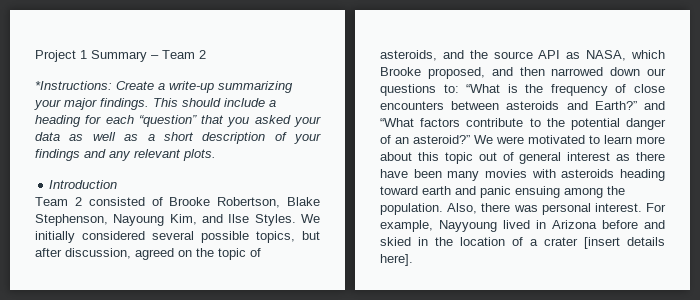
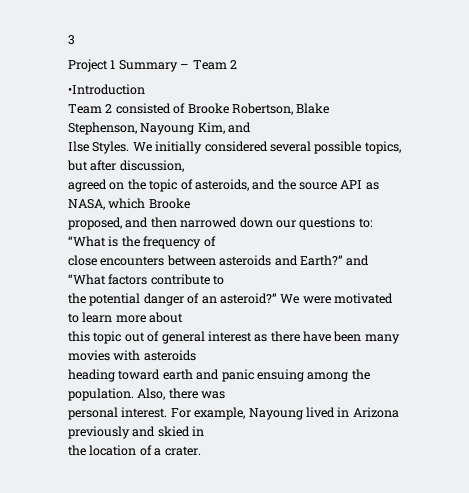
+ 3
- *Instructions: Create a write-up summarizing your major findings. This should include a heading for each “question” that you asked your data as well as a short description of your findings and any relevant plots.
- Introduction
+ •Introduction
- Team 2 consisted of Brooke Robertson, Blake Stephenson, Nayoung Kim, and Ilse Styles.
+ Team 2 consisted of Brooke Robertson, Blake Stephenson, Nayoung Kim, and
+ Ilse Styles.
- We initially considered several possible topics, but after discussion, agreed on the topic of asteroids, and the source API as NASA, which Brooke proposed, and then narrowed down our questions to: “What is the frequency of close encounters between asteroids and Earth?” and “What factors contribute to the potential danger of an asteroid?”
+ We initially considered several possible topics, but after discussion,
+ agreed on the topic of asteroids, and the source API as NASA, which Brooke
+ proposed, and then narrowed down our questions to: “What is the frequency of
+ close encounters between asteroids and Earth?” and “What factors contribute to
+ the potential danger of an asteroid?”
- We were motivated to learn more about this topic out of general interest as there have been many movies with asteroids heading toward earth and panic ensuing among the population.
+ We were motivated to learn more about
+ this topic out of general interest as there have been many movies with asteroids
+ heading toward earth and panic ensuing among the population.
- Also, there was personal interest.
+ Also, there was
+ personal interest.
- For example, Nayyoung lived in Arizona before and skied in the location of a crater [insert details here].
+ For example, Nayoung lived in Arizona previously and skied in
+ the location of a crater.

